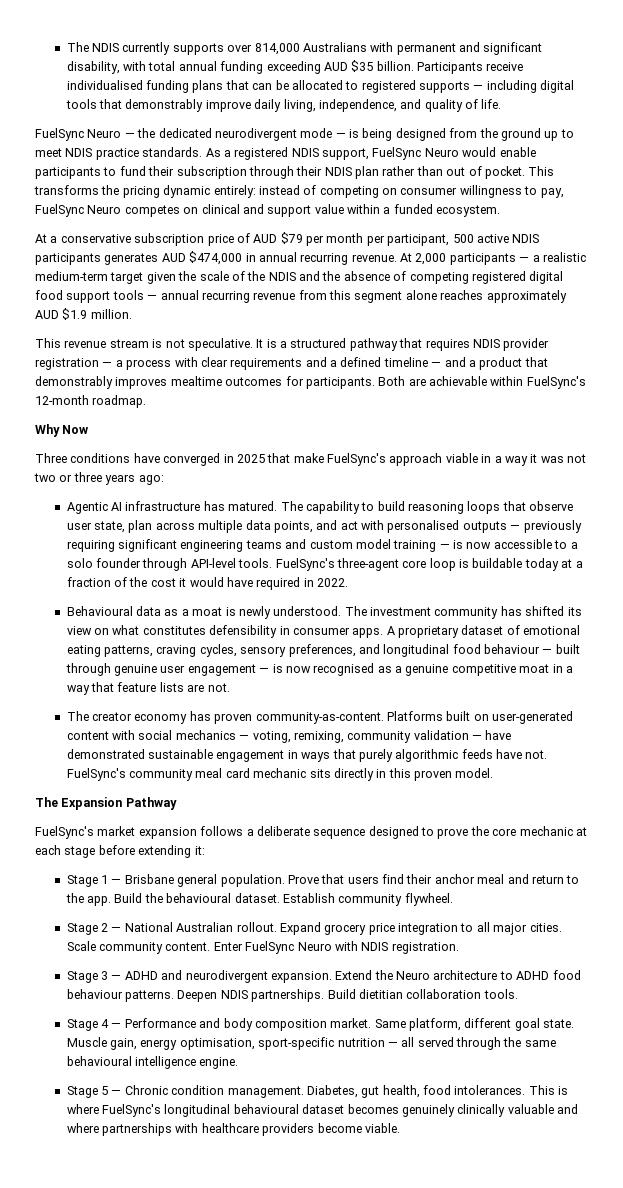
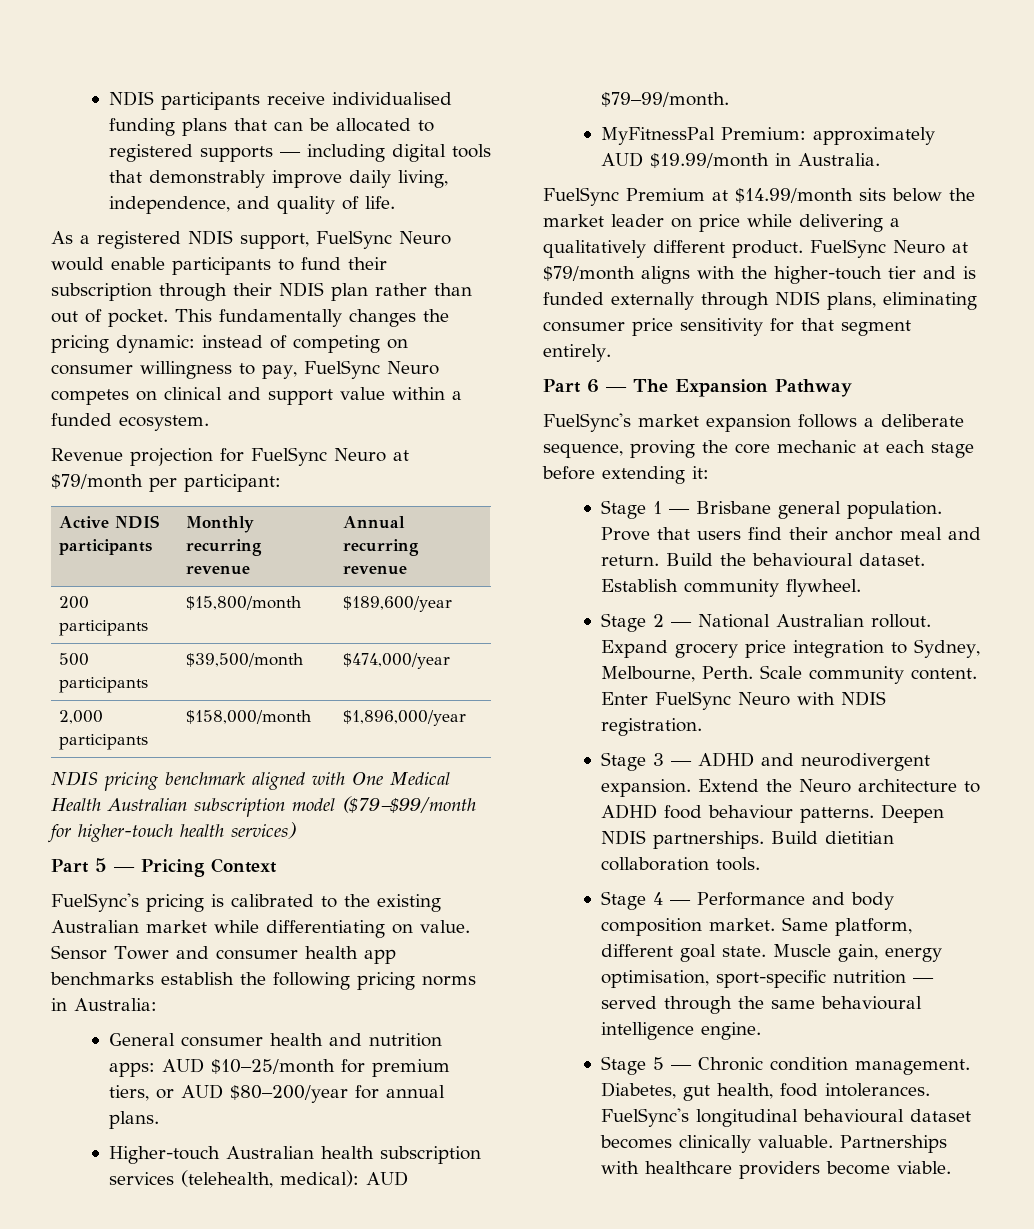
- The NDIS currently supports over 814,000 Australians with permanent and significant disability, with total annual funding exceeding AUD $35 billion. Participants receive individualised funding plans that can be allocated to registered supports — including digital tools that demonstrably improve daily living, independence, and quality of life.
+ NDIS participants receive individualised funding plans that can be allocated to registered supports — including digital tools that demonstrably improve daily living, independence, and quality of life.
- FuelSync Neuro — the dedicated neurodivergent mode — is being designed from the ground up to meet NDIS practice standards.
- This transforms the pricing dynamic entirely: instead of competing on consumer willingness to pay, FuelSync Neuro competes on clinical and support value within a funded ecosystem.
+ This fundamentally changes the pricing dynamic: instead of competing on consumer willingness to pay, FuelSync Neuro competes on clinical and support value within a funded ecosystem.
- At a conservative subscription price of AUD $79 per month per participant, 500 active NDIS participants generates AUD $474,000 in annual recurring revenue. At 2,000 participants — a realistic medium-term target given the scale of the NDIS and the absence of competing registered digital food support tools — annual recurring revenue from this segment alone reaches approximately AUD $1.9 million.
- This revenue stream is not speculative. It is a structured pathway that requires NDIS provider registration — a process with clear requirements and a defined timeline — and a product that demonstrably improves mealtime outcomes for participants. Both are achievable within FuelSync's 12-month roadmap.
- Why Now
- Three conditions have converged in 2025 that make FuelSync's approach viable in a way it was not two or three years ago:
- Agentic AI infrastructure has matured. The capability to build reasoning loops that observe user state, plan across multiple data points, and act with personalised outputs — previously requiring significant engineering teams and custom model training — is now accessible to a solo founder through API-level tools. FuelSync's three-agent core loop is buildable today at a fraction of the cost it would have required in 2022.
- Behavioural data as a moat is newly understood. The investment community has shifted its view on what constitutes defensibility in consumer apps. A proprietary dataset of emotional eating patterns, craving cycles, sensory preferences, and longitudinal food behaviour — built through genuine user engagement — is now recognised as a genuine competitive moat in a way that feature lists are not.
- The creator economy has proven community-as-content. Platforms built on user-generated content with social mechanics — voting, remixing, community validation — have demonstrated sustainable engagement in ways that purely algorithmic feeds have not. FuelSync's community meal card mechanic sits directly in this proven model.
- The Expansion Pathway
+ Revenue projection for FuelSync Neuro at $79/month per participant:
+ Active NDIS participants | Monthly recurring revenue | Annual recurring revenue
+ 200 participants | $15,800/month | $189,600/year
+ 500 participants | $39,500/month | $474,000/year
+ 2,000 participants | $158,000/month | $1,896,000/year
+ NDIS pricing benchmark aligned with One Medical Health Australian subscription model ($79–$99/month for higher-touch health services)
+ Part 5 — Pricing Context
+ FuelSync's pricing is calibrated to the existing Australian market while differentiating on value. Sensor Tower and consumer health app benchmarks establish the following pricing norms in Australia:
+ General consumer health and nutrition apps: AUD $10–25/month for premium tiers, or AUD $80–200/year for annual plans.
+ Higher-touch Australian health subscription services (telehealth, medical): AUD $79–99/month.
+ MyFitnessPal Premium: approximately AUD $19.99/month in Australia.
+ FuelSync Premium at $14.99/month sits below the market leader on price while delivering a qualitatively different product. FuelSync Neuro at $79/month aligns with the higher-touch tier and is funded externally through NDIS plans, eliminating consumer price sensitivity for that segment entirely.
+ Part 6 — The Expansion Pathway
- FuelSync's market expansion follows a deliberate sequence designed to prove the core mechanic at each stage before extending it:
+ FuelSync's market expansion follows a deliberate sequence, proving the core mechanic at each stage before extending it:
- Prove that users find their anchor meal and return to the app.
+ Prove that users find their anchor meal and return.
- Expand grocery price integration to all major cities.
+ Expand grocery price integration to Sydney, Melbourne, Perth.
- Muscle gain, energy optimisation, sport-specific nutrition — all served through the same behavioural intelligence engine.
+ Muscle gain, energy optimisation, sport-specific nutrition — served through the same behavioural intelligence engine.
- This is where FuelSync's longitudinal behavioural dataset becomes genuinely clinically valuable and where partnerships with healthcare providers become viable.
+ FuelSync's longitudinal behavioural dataset becomes clinically valuable. Partnerships with healthcare providers become viable.

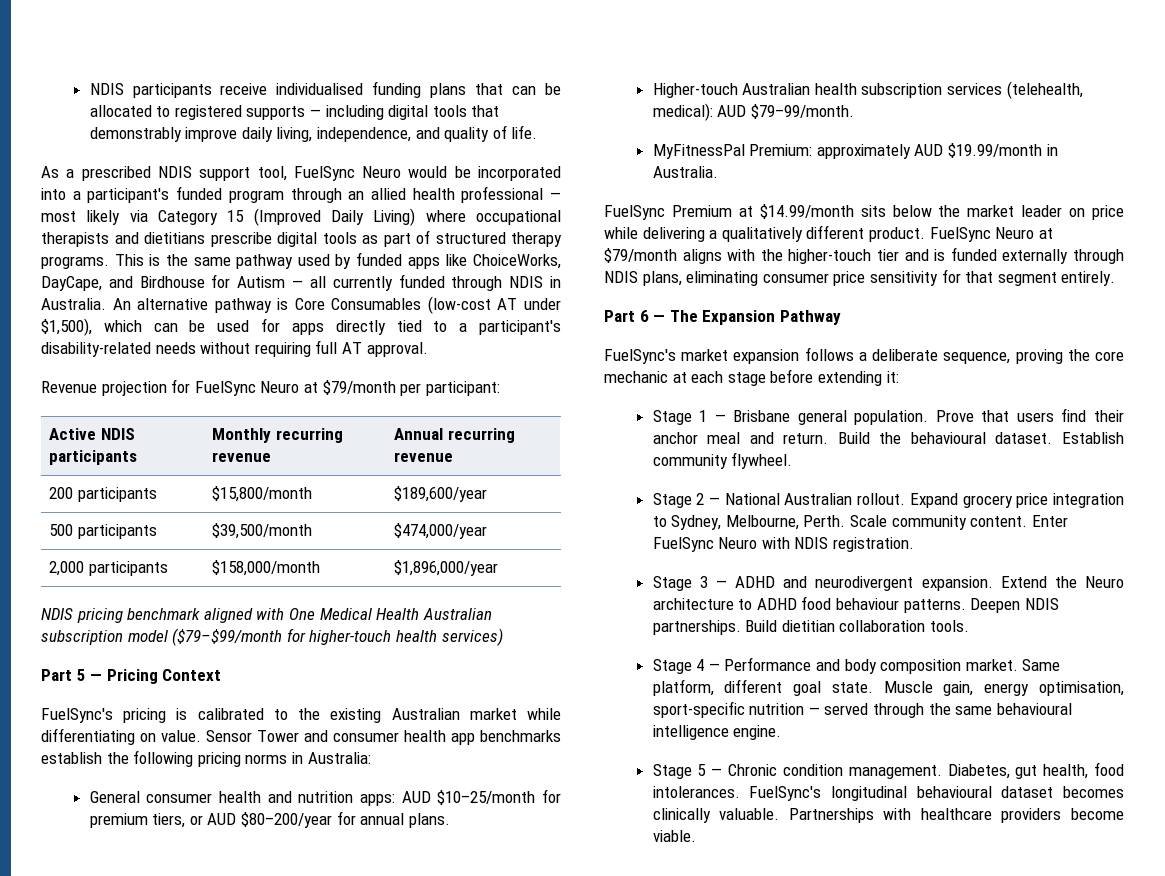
- As a registered NDIS support, FuelSync Neuro would enable participants to fund their subscription through their NDIS plan rather than out of pocket. This fundamentally changes the pricing dynamic: instead of competing on consumer willingness to pay, FuelSync Neuro competes on clinical and support value within a funded ecosystem.
+ As a prescribed NDIS support tool, FuelSync Neuro would be incorporated into a participant's funded program through an allied health professional — most likely via Category 15 (Improved Daily Living) where occupational therapists and dietitians prescribe digital tools as part of structured therapy programs. This is the same pathway used by funded apps like ChoiceWorks, DayCape, and Birdhouse for Autism — all currently funded through NDIS in Australia. An alternative pathway is Core Consumables (low-cost AT under $1,500), which can be used for apps directly tied to a participant's disability-related needs without requiring full AT approval.

